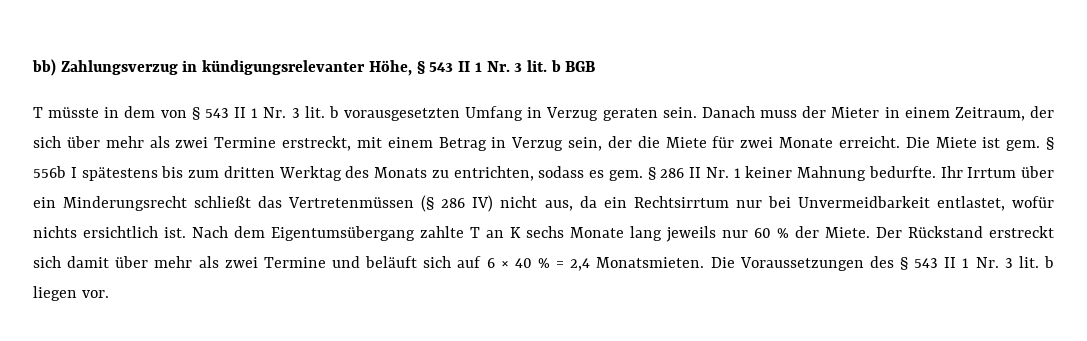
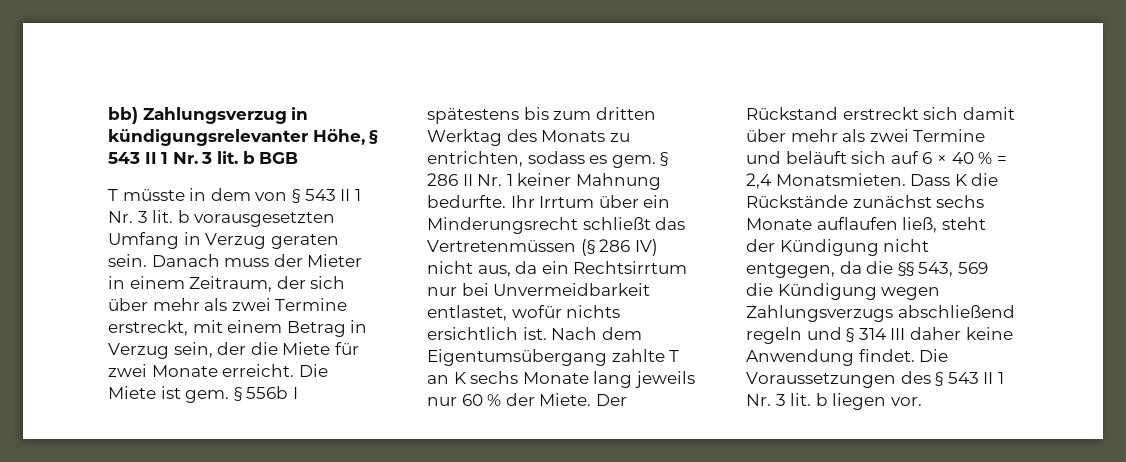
+ Dass K die Rückstände zunächst sechs Monate auflaufen ließ, steht der Kündigung nicht entgegen, da die §§ 543, 569 die Kündigung wegen Zahlungsverzugs abschließend regeln und § 314 III daher keine Anwendung findet.

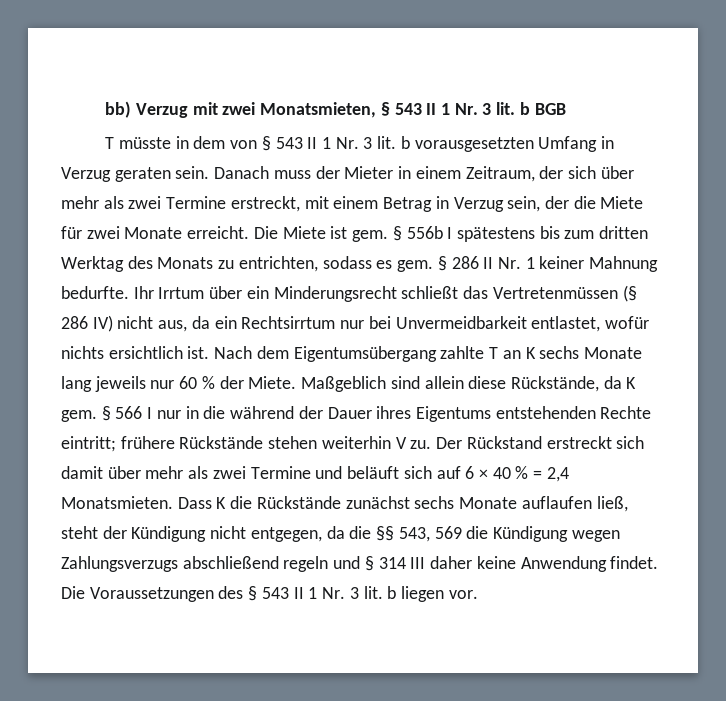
- bb) Zahlungsverzug in kündigungsrelevanter Höhe, § 543 II 1 Nr. 3 lit. b BGB
+ bb) Verzug mit zwei Monatsmieten, § 543 II 1 Nr. 3 lit. b BGB
+ Maßgeblich sind allein diese Rückstände, da K gem. § 566 I nur in die während der Dauer ihres Eigentums entstehenden Rechte eintritt; frühere Rückstände stehen weiterhin V zu.

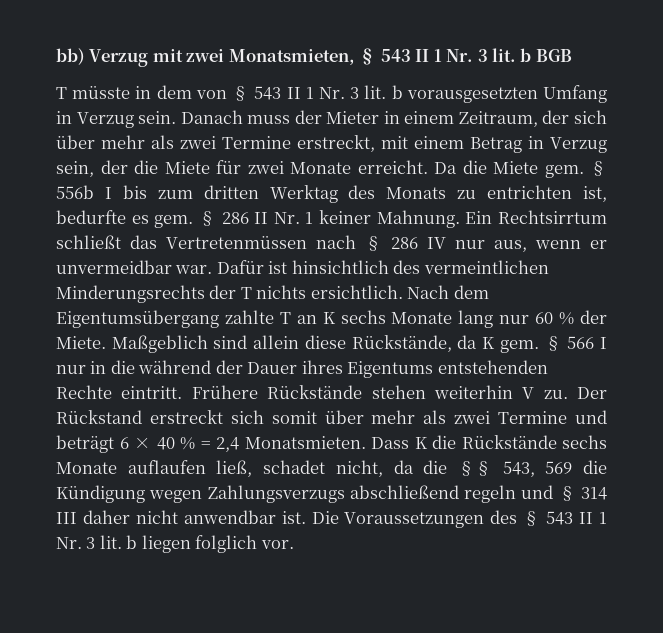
- T müsste in dem von § 543 II 1 Nr. 3 lit. b vorausgesetzten Umfang in Verzug geraten sein.
+ T müsste in dem von § 543 II 1 Nr. 3 lit. b vorausgesetzten Umfang in Verzug sein.
- Die Miete ist gem.
+ Da die Miete gem.
- § 556b I spätestens bis zum dritten Werktag des Monats zu entrichten, sodass es gem.
+ § 556b I bis zum dritten Werktag des Monats zu entrichten ist, bedurfte es gem.
- § 286 II Nr. 1 keiner Mahnung bedurfte. Ihr Irrtum über ein Minderungsrecht schließt das Vertretenmüssen (§ 286 IV) nicht aus, da ein Rechtsirrtum nur bei Unvermeidbarkeit entlastet, wofür nichts ersichtlich ist.
+ § 286 II Nr. 1 keiner Mahnung. Ein Rechtsirrtum schließt das Vertretenmüssen nach § 286 IV nur aus, wenn er unvermeidbar war. Dafür ist hinsichtlich des vermeintlichen Minderungsrechts der T nichts ersichtlich.
- Nach dem Eigentumsübergang zahlte T an K sechs Monate lang jeweils nur 60 % der Miete.
+ Nach dem Eigentumsübergang zahlte T an K sechs Monate lang nur 60 % der Miete.
- § 566 I nur in die während der Dauer ihres Eigentums entstehenden Rechte eintritt; frühere Rückstände stehen weiterhin V zu.
+ § 566 I nur in die während der Dauer ihres Eigentums entstehenden Rechte eintritt. Frühere Rückstände stehen weiterhin V zu.
- Der Rückstand erstreckt sich damit über mehr als zwei Termine und beläuft sich auf 6 × 40 % = 2,4 Monatsmieten.
+ Der Rückstand erstreckt sich somit über mehr als zwei Termine und beträgt 6 × 40 % = 2,4 Monatsmieten.
- Dass K die Rückstände zunächst sechs Monate auflaufen ließ, steht der Kündigung nicht entgegen, da die §§ 543, 569 die Kündigung wegen Zahlungsverzugs abschließend regeln und § 314 III daher keine Anwendung findet.
+ Dass K die Rückstände sechs Monate auflaufen ließ, schadet nicht, da die §§ 543, 569 die Kündigung wegen Zahlungsverzugs abschließend regeln und § 314 III daher nicht anwendbar ist.
- Die Voraussetzungen des § 543 II 1 Nr. 3 lit. b liegen vor.
+ Die Voraussetzungen des § 543 II 1 Nr. 3 lit. b liegen folglich vor.

